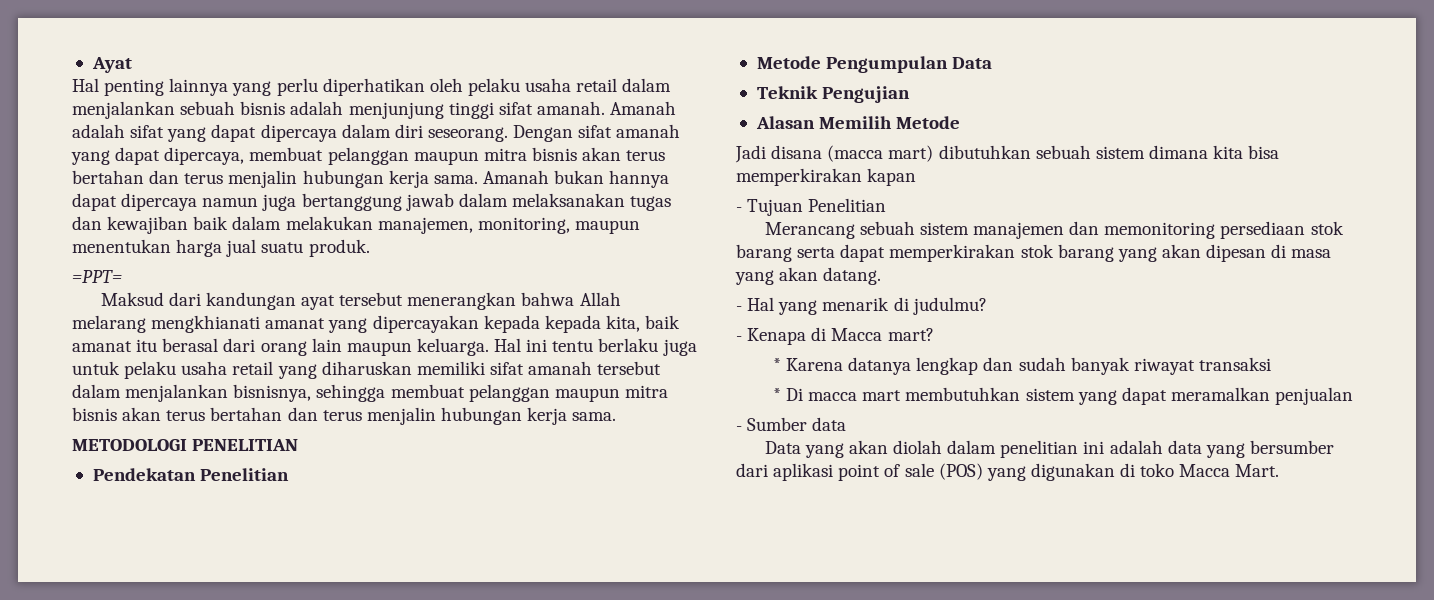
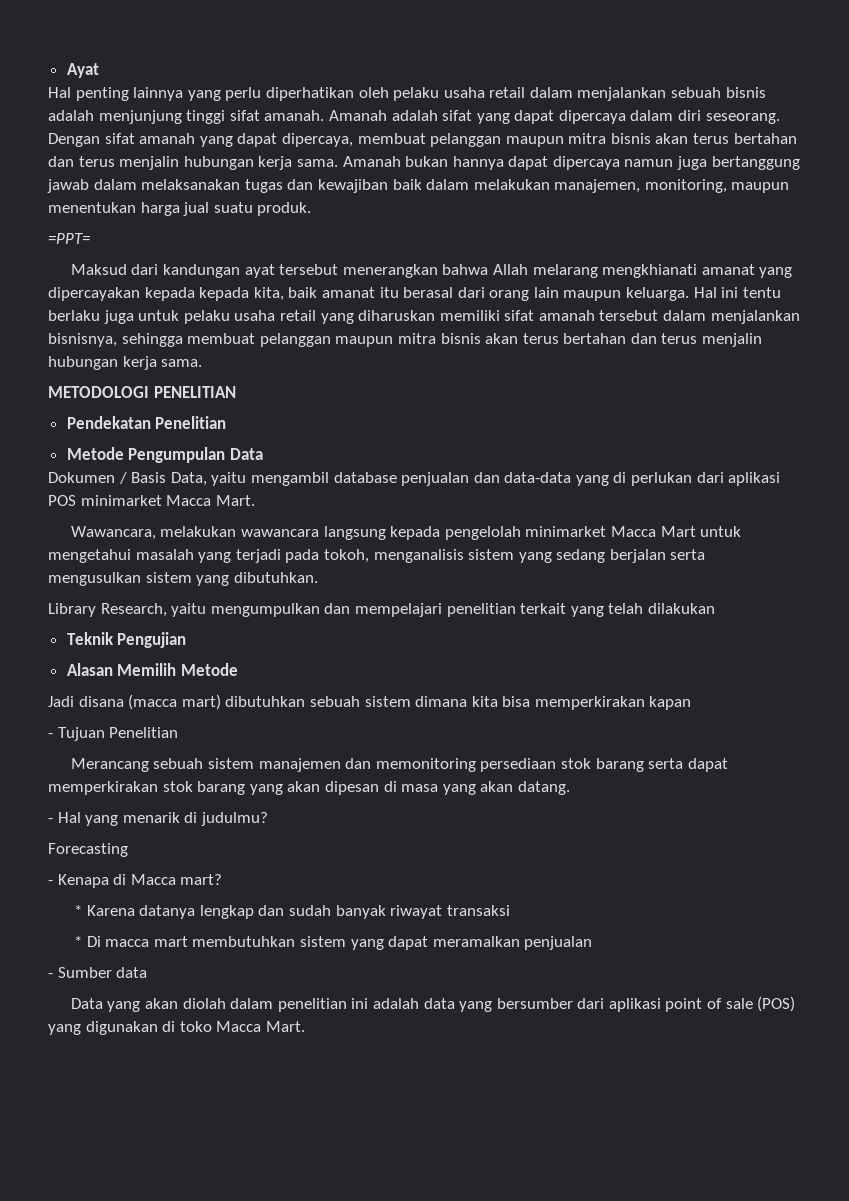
+ Dokumen / Basis Data, yaitu mengambil database penjualan dan data-data yang di perlukan dari aplikasi POS minimarket Macca Mart.
+ Wawancara, melakukan wawancara langsung kepada pengelolah minimarket Macca Mart untuk mengetahui masalah yang terjadi pada tokoh, menganalisis sistem yang sedang berjalan serta mengusulkan sistem yang dibutuhkan.
+ Library Research, yaitu mengumpulkan dan mempelajari penelitian terkait yang telah dilakukan
+ Forecasting

